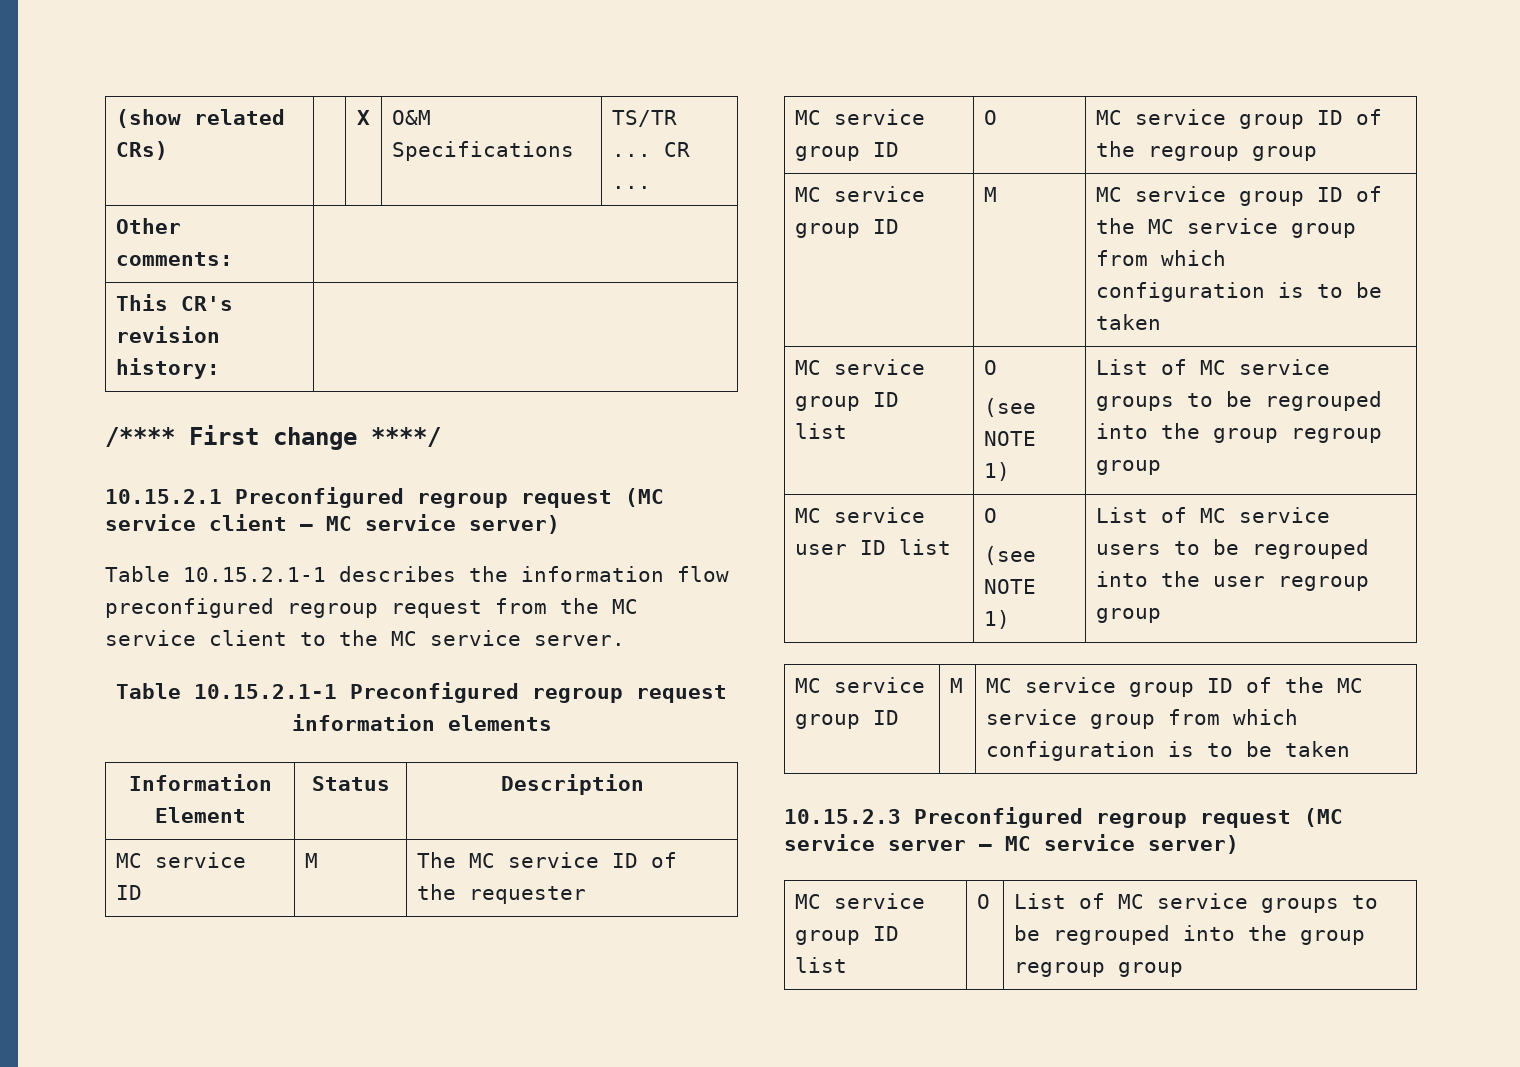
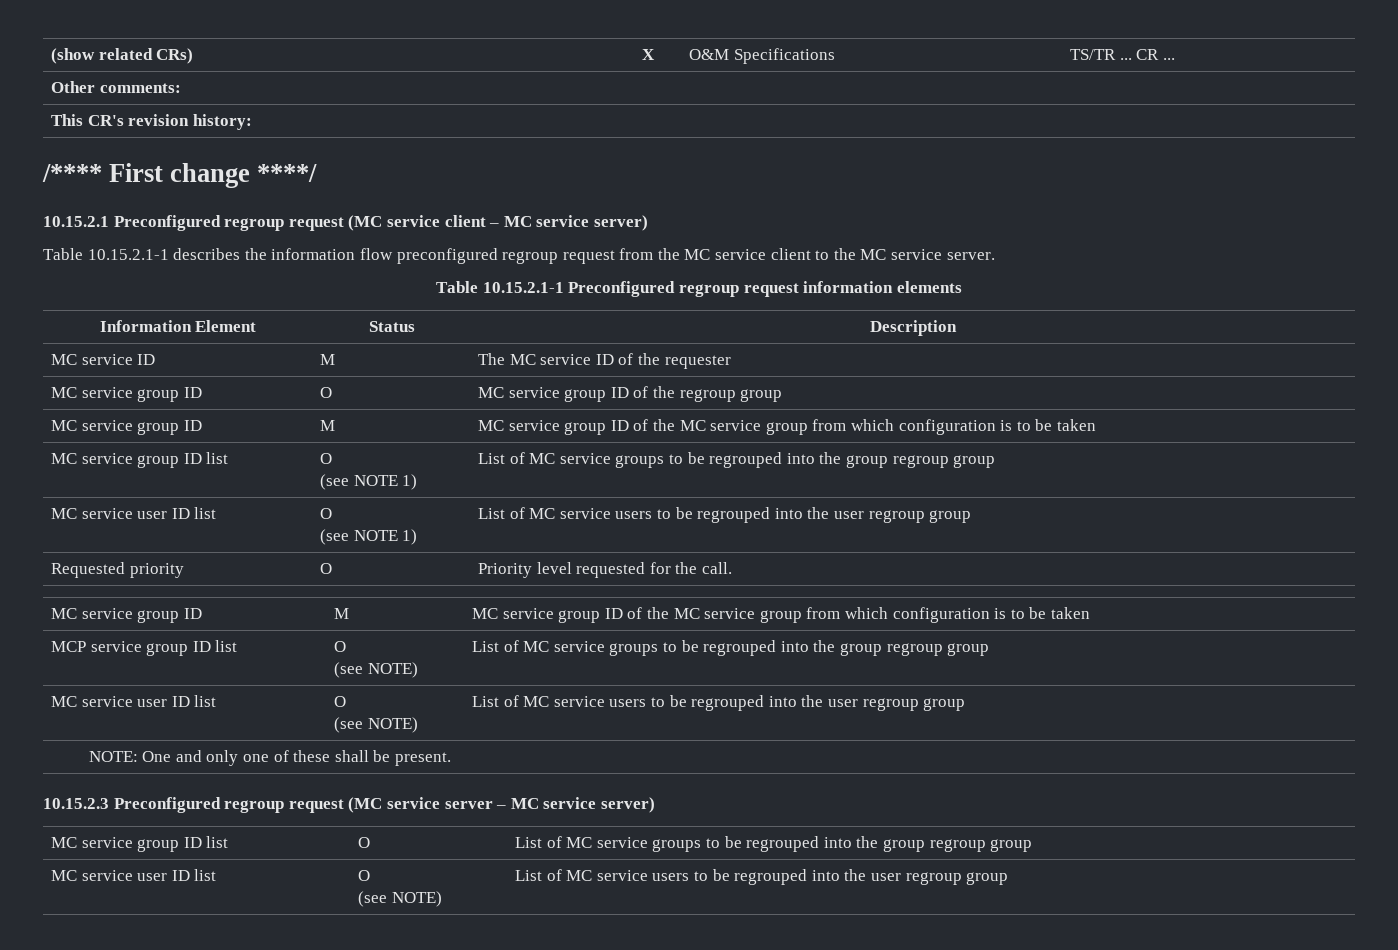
+ Requested priority | O | Priority level requested for the call.
+ MCP service group ID list | O
+ (see NOTE) | List of MC service groups to be regrouped into the group regroup group
+ MC service user ID list | O
+ (see NOTE) | List of MC service users to be regrouped into the user regroup group
+ NOTE: One and only one of these shall be present.
  MC service group ID list | O | List of MC service groups to be regrouped into the group regroup group
+ MC service user ID list | O
+ (see NOTE) | List of MC service users to be regrouped into the user regroup group

